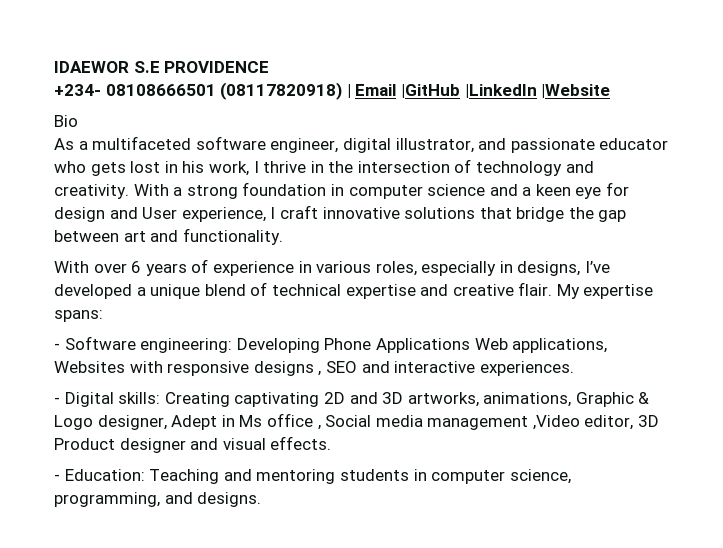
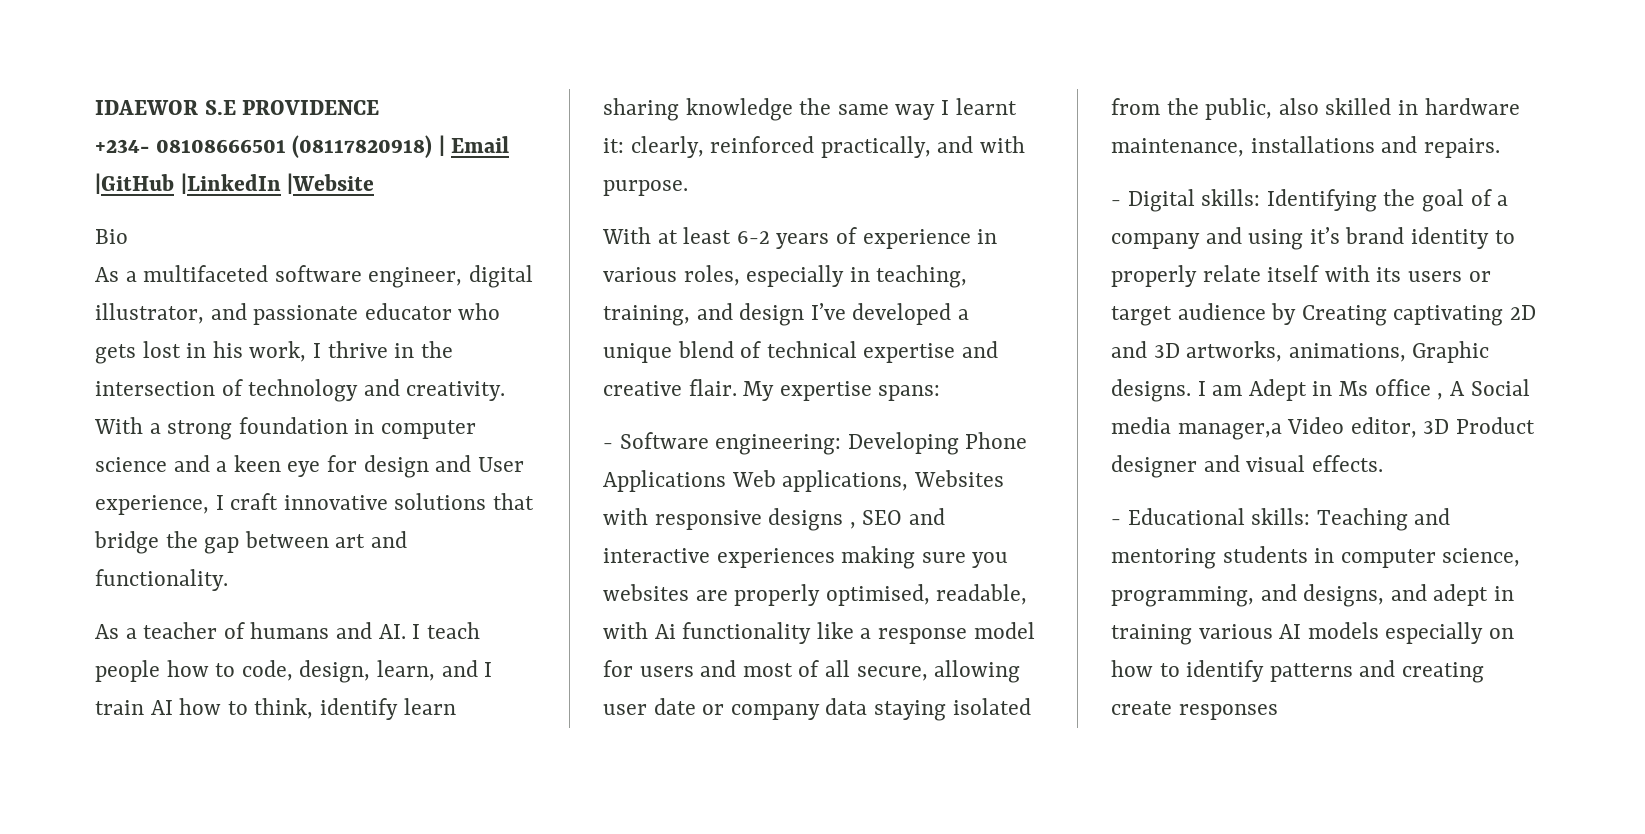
- With over 6 years of experience in various roles, especially in designs, I’ve developed a unique blend of technical expertise and creative flair.
+ As a teacher of humans and AI. I teach people how to code, design, learn, and I train AI how to think, identify learn sharing knowledge the same way I learnt it: clearly, reinforced practically, and with purpose.
+ With at least 6-2 years of experience in various roles, especially in teaching, training, and design I’ve developed a unique blend of technical expertise and creative flair.
- - Software engineering: Developing Phone Applications Web applications, Websites with responsive designs , SEO and interactive experiences.
- - Digital skills: Creating captivating 2D and 3D artworks, animations, Graphic & Logo designer, Adept in Ms office , Social media management ,Video editor, 3D Product designer and visual effects.
+ - Software engineering: Developing Phone Applications Web applications, Websites with responsive designs , SEO and interactive experiences making sure you websites are properly optimised, readable, with Ai functionality like a response model for users and most of all secure, allowing user date or company data staying isolated from the public, also skilled in hardware maintenance, installations and repairs.
+ - Digital skills: Identifying the goal of a company and using it’s brand identity to properly relate itself with its users or target audience by Creating captivating 2D and 3D artworks, animations, Graphic designs. I am Adept in Ms office , A Social media manager,a Video editor, 3D Product designer and visual effects.
- - Education: Teaching and mentoring students in computer science, programming, and designs.
+ - Educational skills: Teaching and mentoring students in computer science, programming, and designs, and adept in training various AI models especially on how to identify patterns and creating create responses

